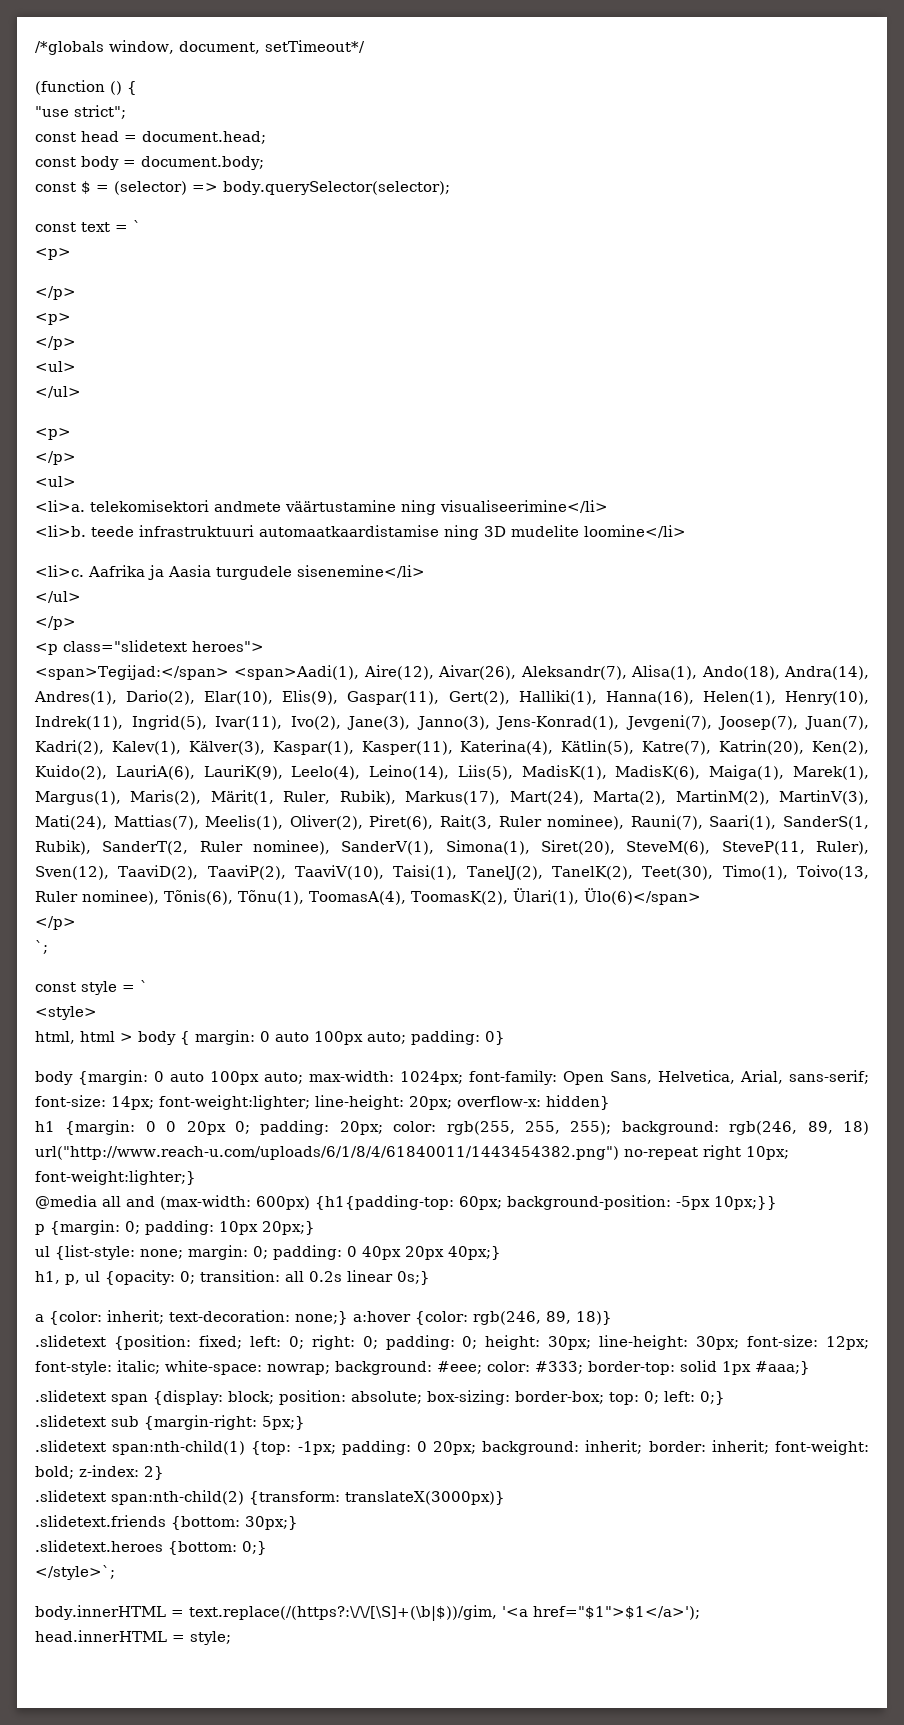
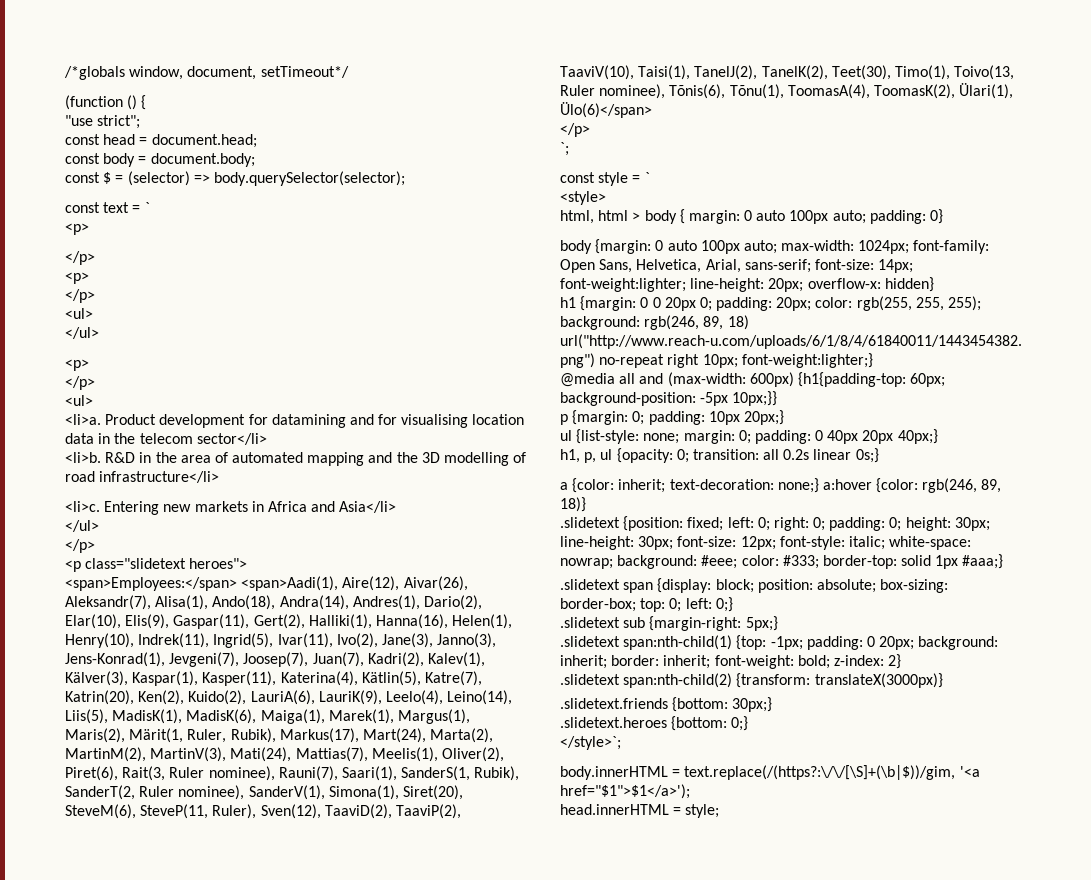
- <li>a. telekomisektori andmete väärtustamine ning visualiseerimine</li>
- <li>b. teede infrastruktuuri automaatkaardistamise ning 3D mudelite loomine</li>
- <li>c. Aafrika ja Aasia turgudele sisenemine</li>
+ <li>a. Product development for datamining and for visualising location data in the telecom sector</li>
+ <li>b. R&D in the area of automated mapping and the 3D modelling of road infrastructure</li>
+ <li>c. Entering new markets in Africa and Asia</li>
- <span>Tegijad:</span> <span>Aadi(1), Aire(12), Aivar(26), Aleksandr(7), Alisa(1), Ando(18), Andra(14), Andres(1), Dario(2), Elar(10), Elis(9), Gaspar(11), Gert(2), Halliki(1), Hanna(16), Helen(1), Henry(10), Indrek(11), Ingrid(5), Ivar(11), Ivo(2), Jane(3), Janno(3), Jens-Konrad(1), Jevgeni(7), Joosep(7), Juan(7), Kadri(2), Kalev(1), Kälver(3), Kaspar(1), Kasper(11), Katerina(4), Kätlin(5), Katre(7), Katrin(20), Ken(2), Kuido(2), LauriA(6), LauriK(9), Leelo(4), Leino(14), Liis(5), MadisK(1), MadisK(6), Maiga(1), Marek(1), Margus(1), Maris(2), Märit(1, Ruler, Rubik), Markus(17), Mart(24), Marta(2), MartinM(2), MartinV(3), Mati(24), Mattias(7), Meelis(1), Oliver(2), Piret(6), Rait(3, Ruler nominee), Rauni(7), Saari(1), SanderS(1, Rubik), SanderT(2, Ruler nominee), SanderV(1), Simona(1), Siret(20), SteveM(6), SteveP(11, Ruler), Sven(12), TaaviD(2), TaaviP(2), TaaviV(10), Taisi(1), TanelJ(2), TanelK(2), Teet(30), Timo(1), Toivo(13, Ruler nominee), Tõnis(6), Tõnu(1), ToomasA(4), ToomasK(2), Ülari(1), Ülo(6)</span>
+ <span>Employees:</span> <span>Aadi(1), Aire(12), Aivar(26), Aleksandr(7), Alisa(1), Ando(18), Andra(14), Andres(1), Dario(2), Elar(10), Elis(9), Gaspar(11), Gert(2), Halliki(1), Hanna(16), Helen(1), Henry(10), Indrek(11), Ingrid(5), Ivar(11), Ivo(2), Jane(3), Janno(3), Jens-Konrad(1), Jevgeni(7), Joosep(7), Juan(7), Kadri(2), Kalev(1), Kälver(3), Kaspar(1), Kasper(11), Katerina(4), Kätlin(5), Katre(7), Katrin(20), Ken(2), Kuido(2), LauriA(6), LauriK(9), Leelo(4), Leino(14), Liis(5), MadisK(1), MadisK(6), Maiga(1), Marek(1), Margus(1), Maris(2), Märit(1, Ruler, Rubik), Markus(17), Mart(24), Marta(2), MartinM(2), MartinV(3), Mati(24), Mattias(7), Meelis(1), Oliver(2), Piret(6), Rait(3, Ruler nominee), Rauni(7), Saari(1), SanderS(1, Rubik), SanderT(2, Ruler nominee), SanderV(1), Simona(1), Siret(20), SteveM(6), SteveP(11, Ruler), Sven(12), TaaviD(2), TaaviP(2), TaaviV(10), Taisi(1), TanelJ(2), TanelK(2), Teet(30), Timo(1), Toivo(13, Ruler nominee), Tõnis(6), Tõnu(1), ToomasA(4), ToomasK(2), Ülari(1), Ülo(6)</span>

